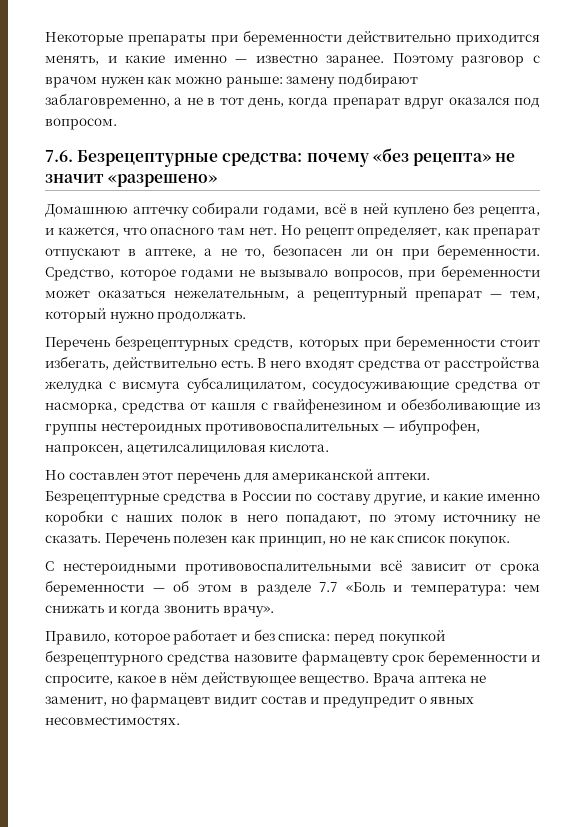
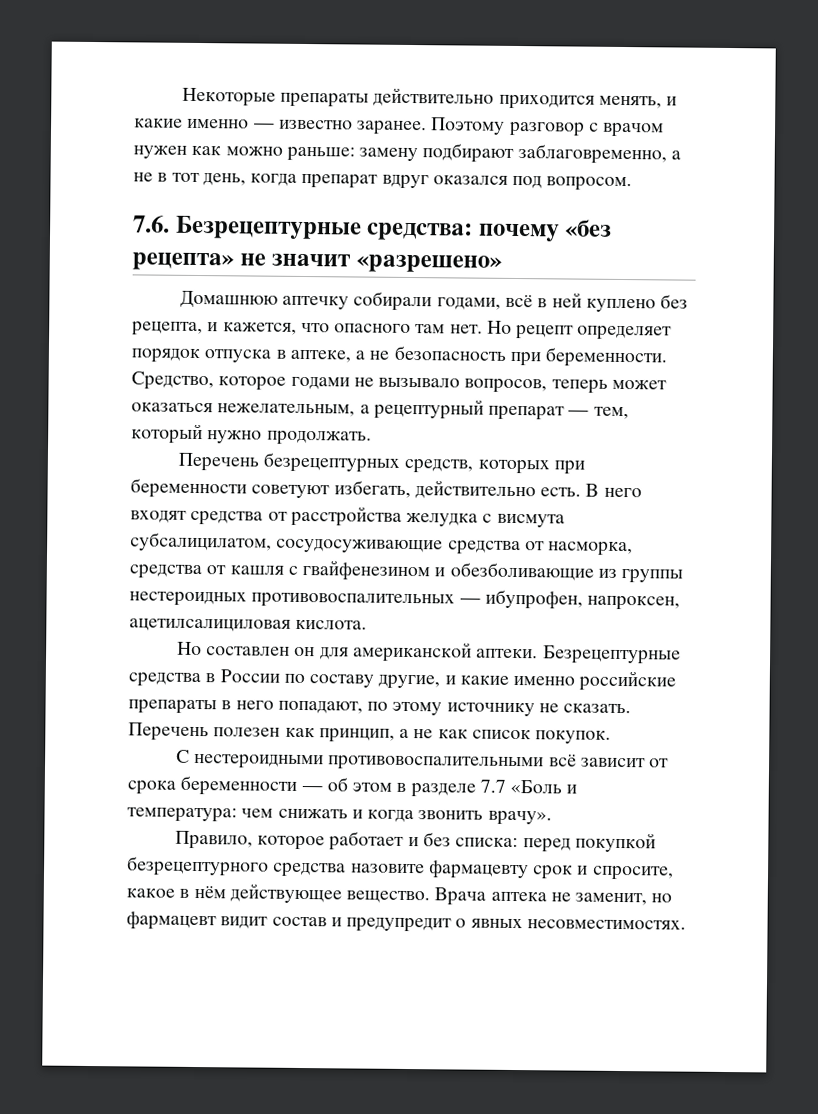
- Некоторые препараты при беременности действительно приходится менять, и какие именно — известно заранее.
+ Некоторые препараты действительно приходится менять, и какие именно — известно заранее.
- Но рецепт определяет, как препарат отпускают в аптеке, а не то, безопасен ли он при беременности.
+ Но рецепт определяет порядок отпуска в аптеке, а не безопасность при беременности.
- Средство, которое годами не вызывало вопросов, при беременности может оказаться нежелательным, а рецептурный препарат — тем, который нужно продолжать.
+ Средство, которое годами не вызывало вопросов, теперь может оказаться нежелательным, а рецептурный препарат — тем, который нужно продолжать.
- Перечень безрецептурных средств, которых при беременности стоит избегать, действительно есть.
+ Перечень безрецептурных средств, которых при беременности советуют избегать, действительно есть.
- Но составлен этот перечень для американской аптеки.
+ Но составлен он для американской аптеки.
- Безрецептурные средства в России по составу другие, и какие именно коробки с наших полок в него попадают, по этому источнику не сказать.
+ Безрецептурные средства в России по составу другие, и какие именно российские препараты в него попадают, по этому источнику не сказать.
- Перечень полезен как принцип, но не как список покупок.
+ Перечень полезен как принцип, а не как список покупок.
- Правило, которое работает и без списка: перед покупкой безрецептурного средства назовите фармацевту срок беременности и спросите, какое в нём действующее вещество.
+ Правило, которое работает и без списка: перед покупкой безрецептурного средства назовите фармацевту срок и спросите, какое в нём действующее вещество.

